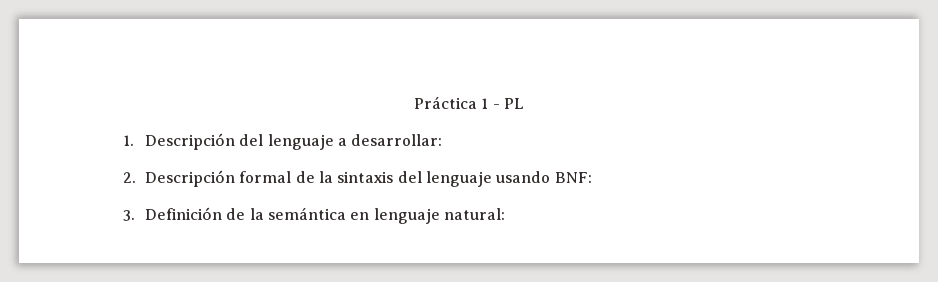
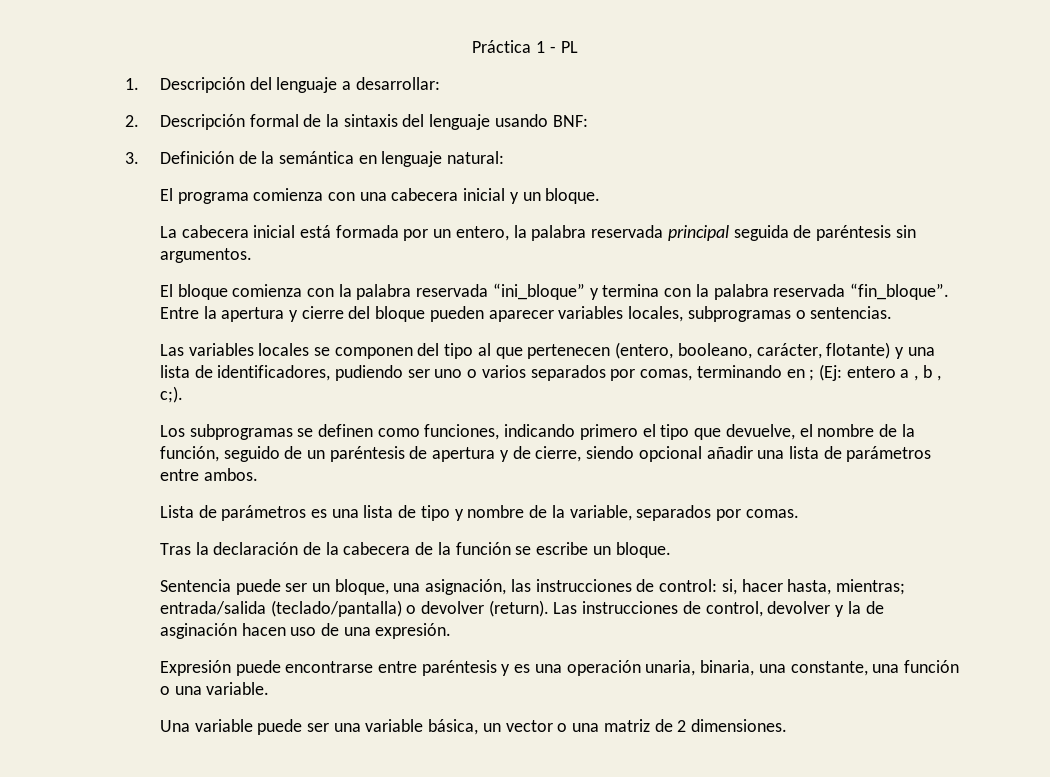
+ El programa comienza con una cabecera inicial y un bloque.
+ La cabecera inicial está formada por un entero, la palabra reservada principal seguida de paréntesis sin argumentos.
+ El bloque comienza con la palabra reservada “ini_bloque” y termina con la palabra reservada “fin_bloque”. Entre la apertura y cierre del bloque pueden aparecer variables locales, subprogramas o sentencias.
+ Las variables locales se componen del tipo al que pertenecen (entero, booleano, carácter, flotante) y una lista de identificadores, pudiendo ser uno o varios separados por comas, terminando en ; (Ej: entero a , b , c;).
+ Los subprogramas se definen como funciones, indicando primero el tipo que devuelve, el nombre de la función, seguido de un paréntesis de apertura y de cierre, siendo opcional añadir una lista de parámetros entre ambos.
+ Lista de parámetros es una lista de tipo y nombre de la variable, separados por comas.
+ Tras la declaración de la cabecera de la función se escribe un bloque.
+ Sentencia puede ser un bloque, una asignación, las instrucciones de control: si, hacer hasta, mientras; entrada/salida (teclado/pantalla) o devolver (return). Las instrucciones de control, devolver y la de asginación hacen uso de una expresión.
+ Expresión puede encontrarse entre paréntesis y es una operación unaria, binaria, una constante, una función o una variable.
+ Una variable puede ser una variable básica, un vector o una matriz de 2 dimensiones.

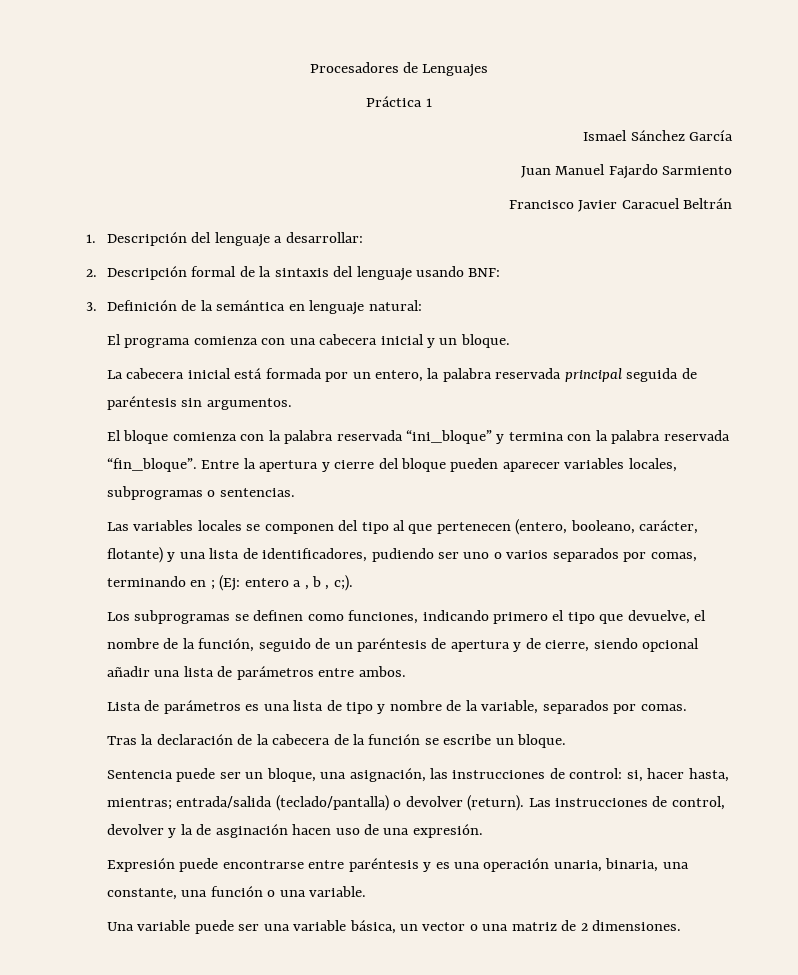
+ Procesadores de Lenguajes
- Práctica 1 - PL
+ Práctica 1
+ Ismael Sánchez García
+ Juan Manuel Fajardo Sarmiento
+ Francisco Javier Caracuel Beltrán

